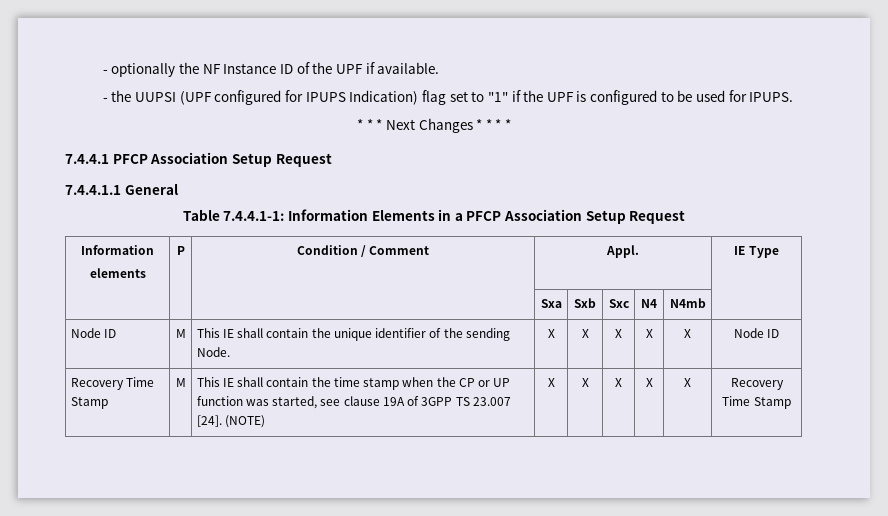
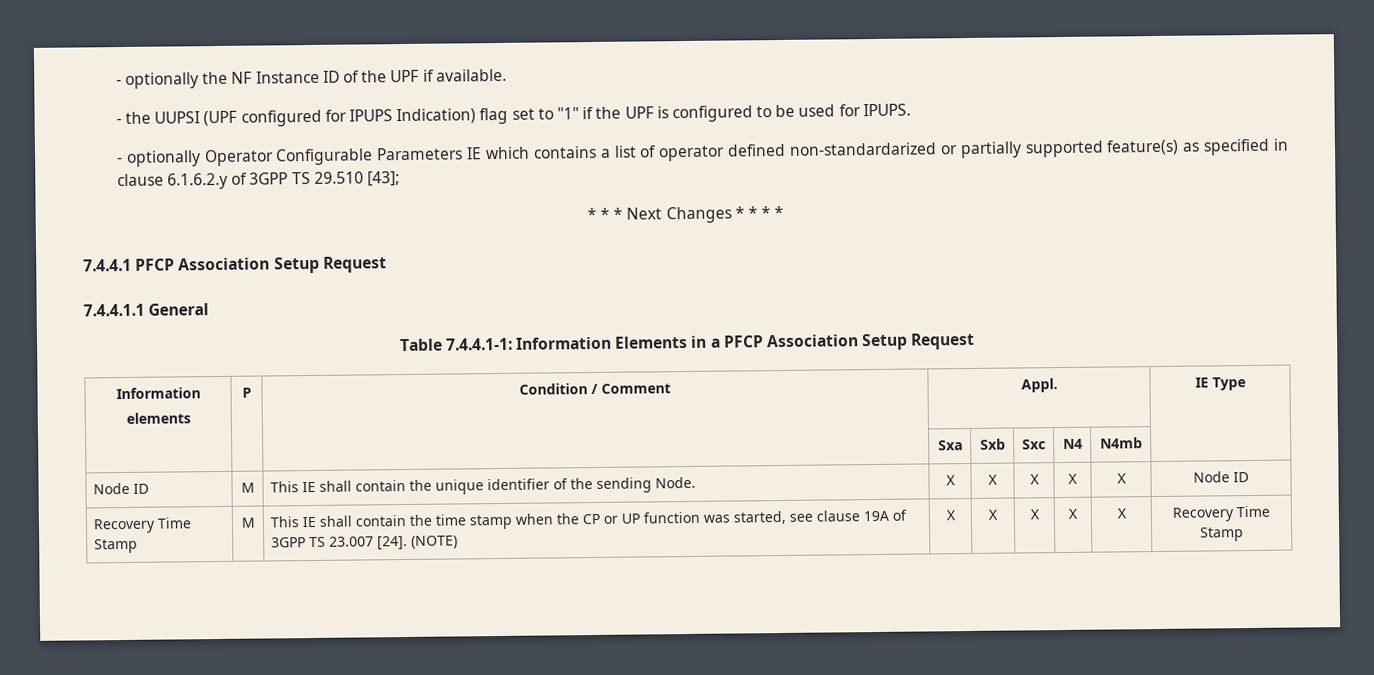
+ - optionally Operator Configurable Parameters IE which contains a list of operator defined non-standardarized or partially supported feature(s) as specified in clause 6.1.6.2.y of 3GPP TS 29.510 [43];

